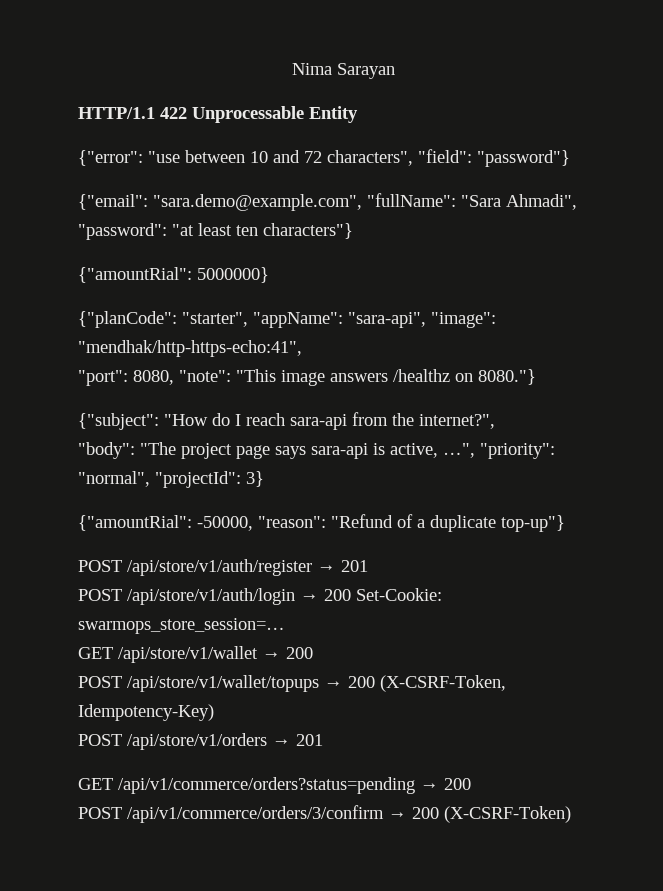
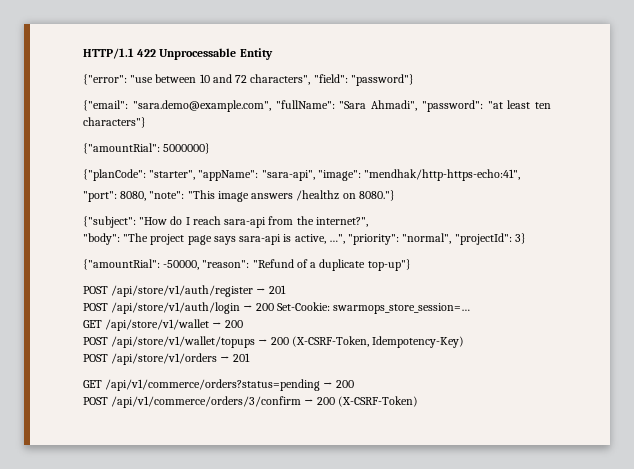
- Nima Sarayan

